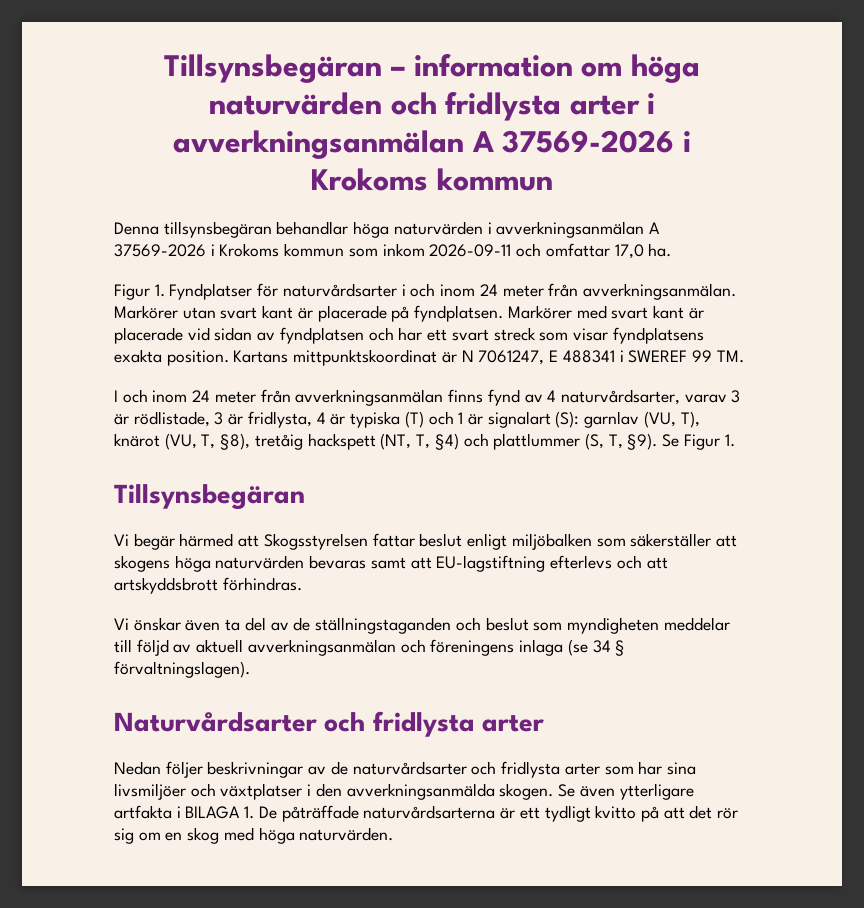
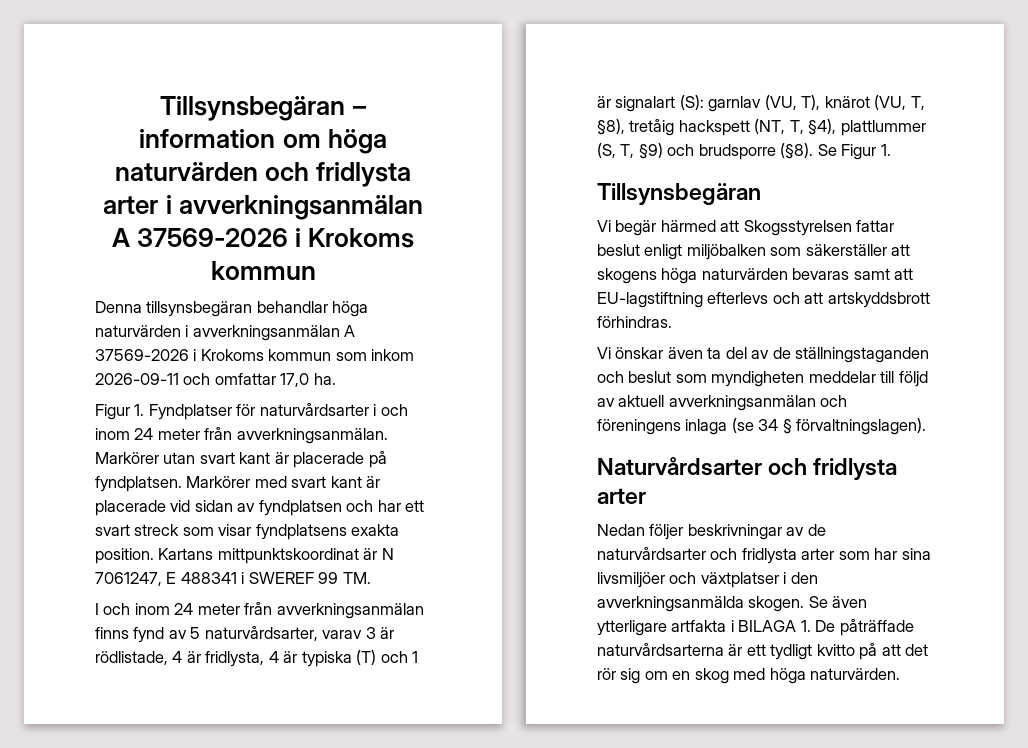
- I och inom 24 meter från avverkningsanmälan finns fynd av 4 naturvårdsarter, varav 3 är rödlistade, 3 är fridlysta, 4 är typiska (T) och 1 är signalart (S): garnlav (VU, T), knärot (VU, T, §8), tretåig hackspett (NT, T, §4) och plattlummer (S, T, §9).
+ I och inom 24 meter från avverkningsanmälan finns fynd av 5 naturvårdsarter, varav 3 är rödlistade, 4 är fridlysta, 4 är typiska (T) och 1 är signalart (S): garnlav (VU, T), knärot (VU, T, §8), tretåig hackspett (NT, T, §4), plattlummer (S, T, §9) och brudsporre (§8).

